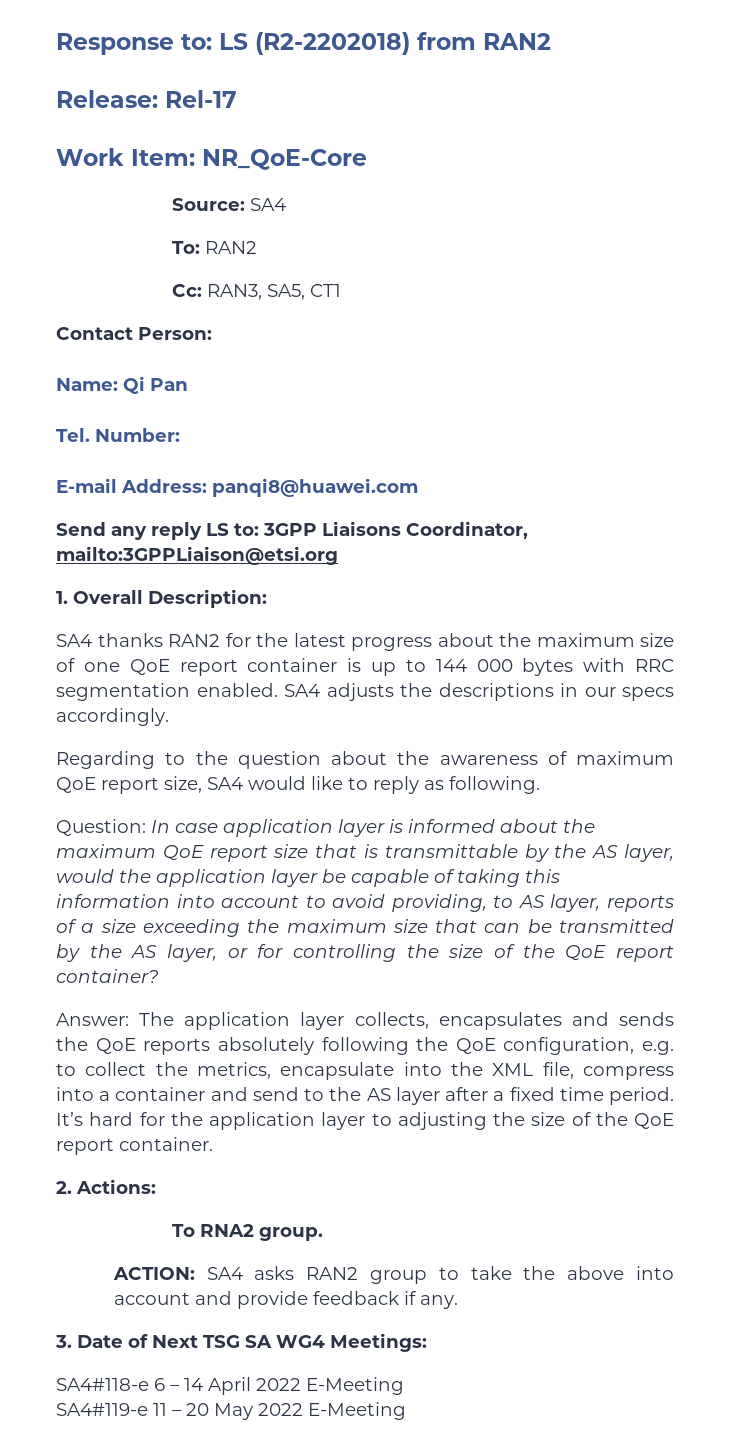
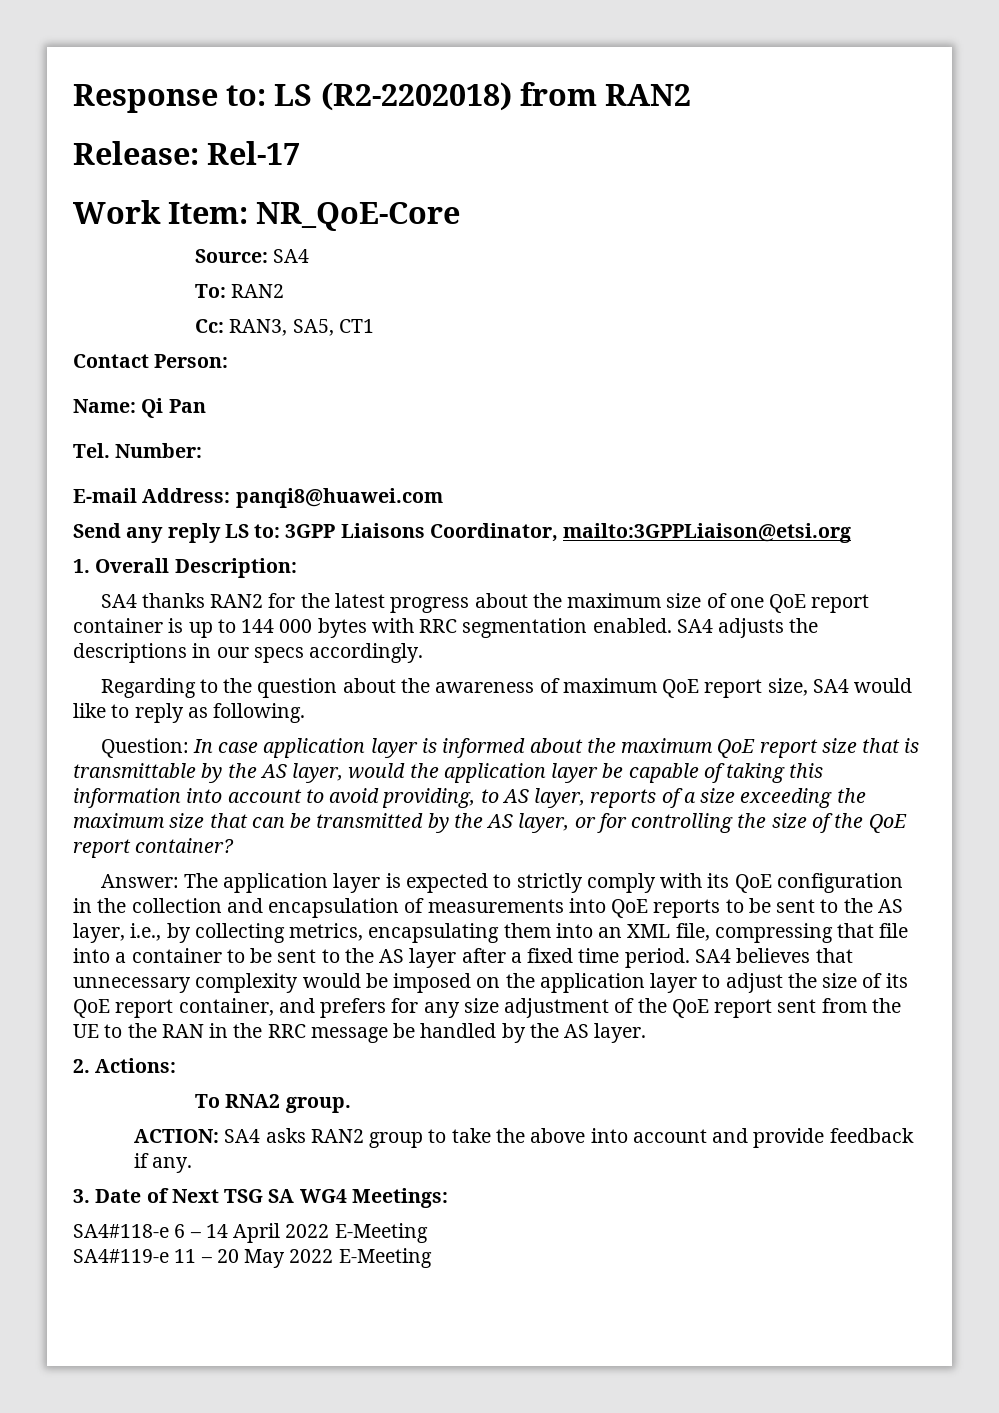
- Answer: The application layer collects, encapsulates and sends the QoE reports absolutely following the QoE configuration, e.g. to collect the metrics, encapsulate into the XML file, compress into a container and send to the AS layer after a fixed time period.
+ Answer: The application layer is expected to strictly comply with its QoE configuration in the collection and encapsulation of measurements into QoE reports to be sent to the AS layer, i.e., by collecting metrics, encapsulating them into an XML file, compressing that file into a container to be sent to the AS layer after a fixed time period.
- It’s hard for the application layer to adjusting the size of the QoE report container.
+ SA4 believes that unnecessary complexity would be imposed on the application layer to adjust the size of its QoE report container, and prefers for any size adjustment of the QoE report sent from the UE to the RAN in the RRC message be handled by the AS layer.

